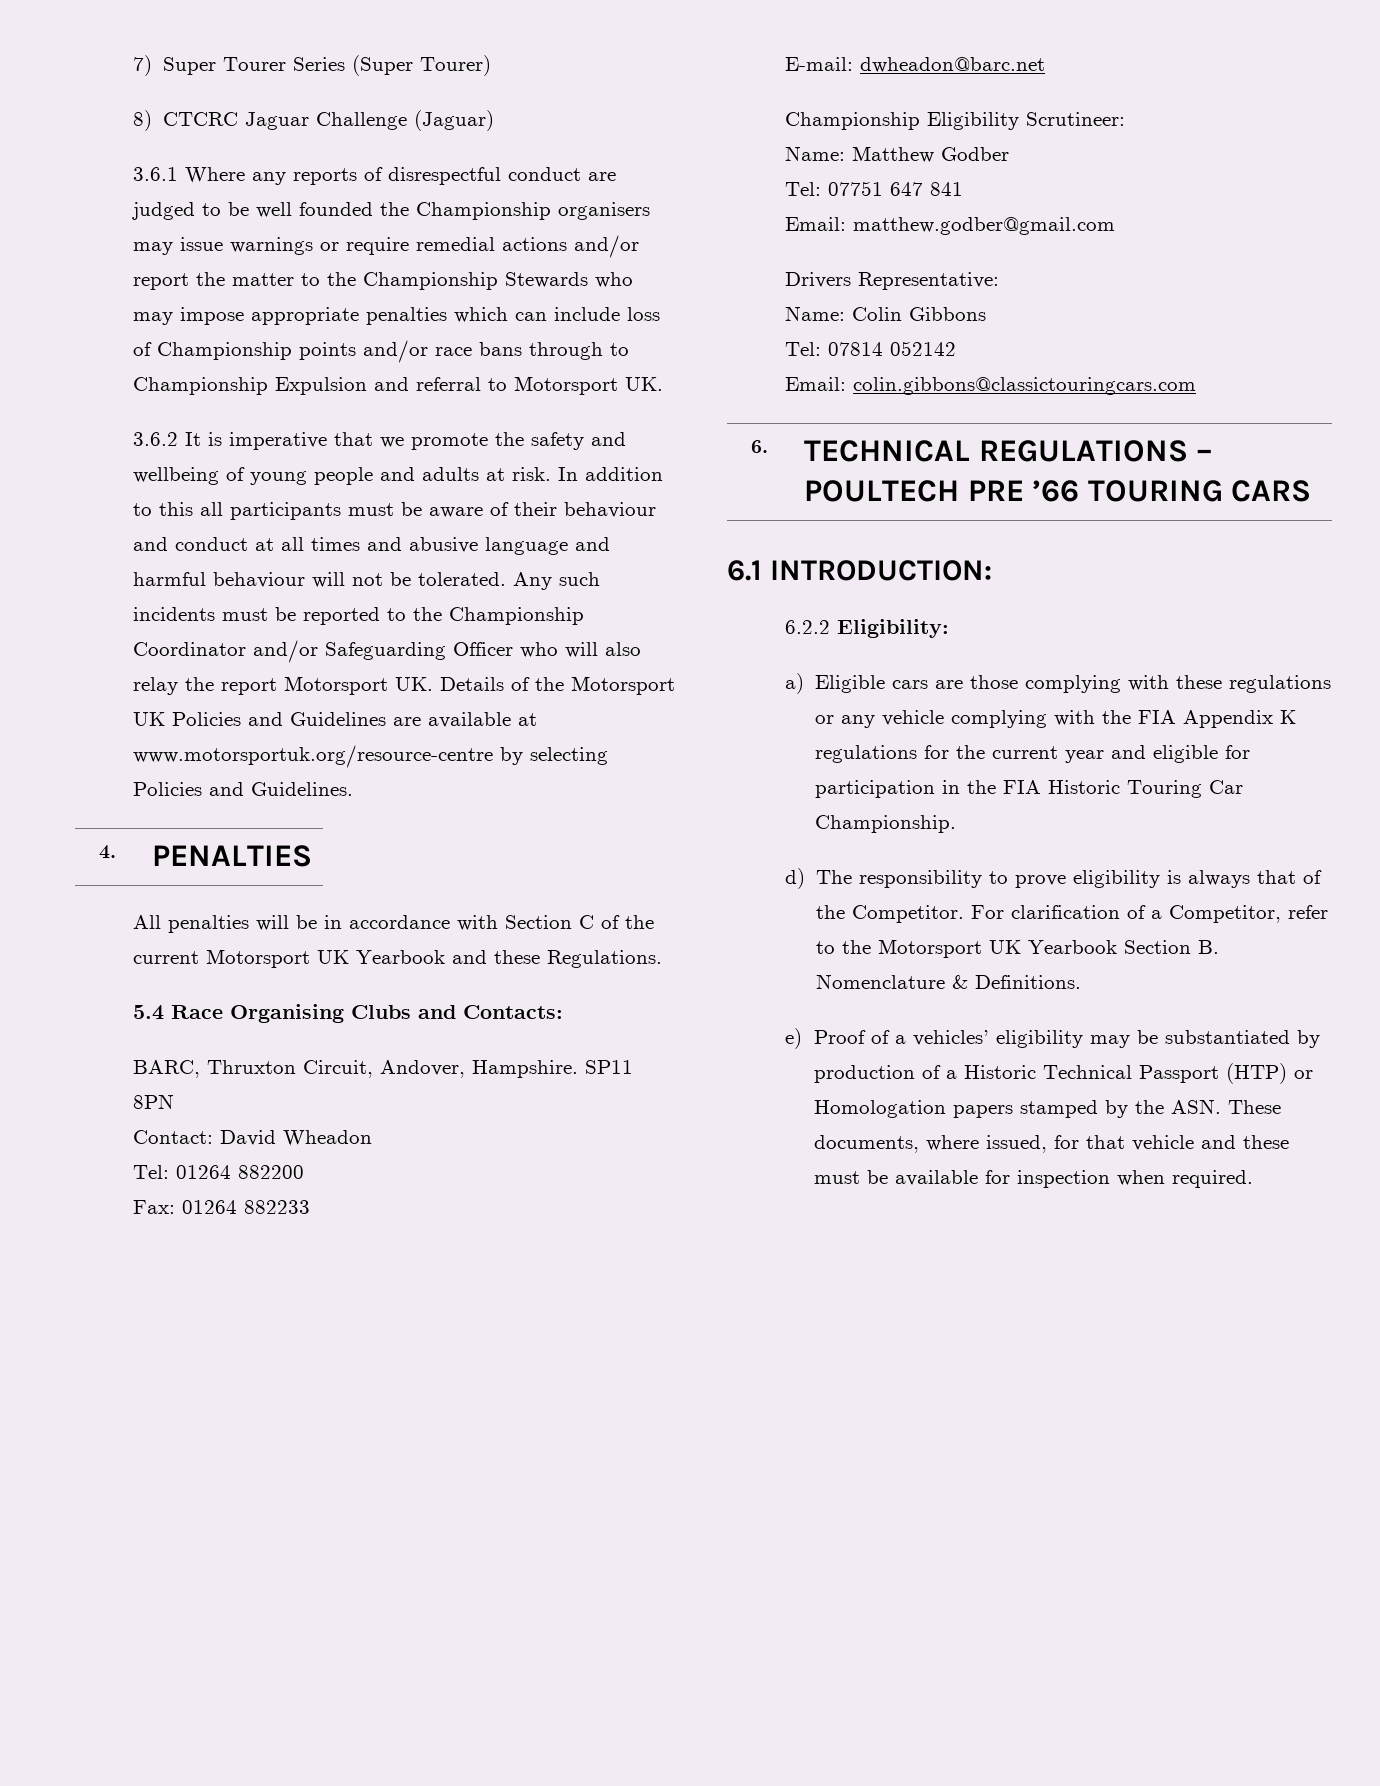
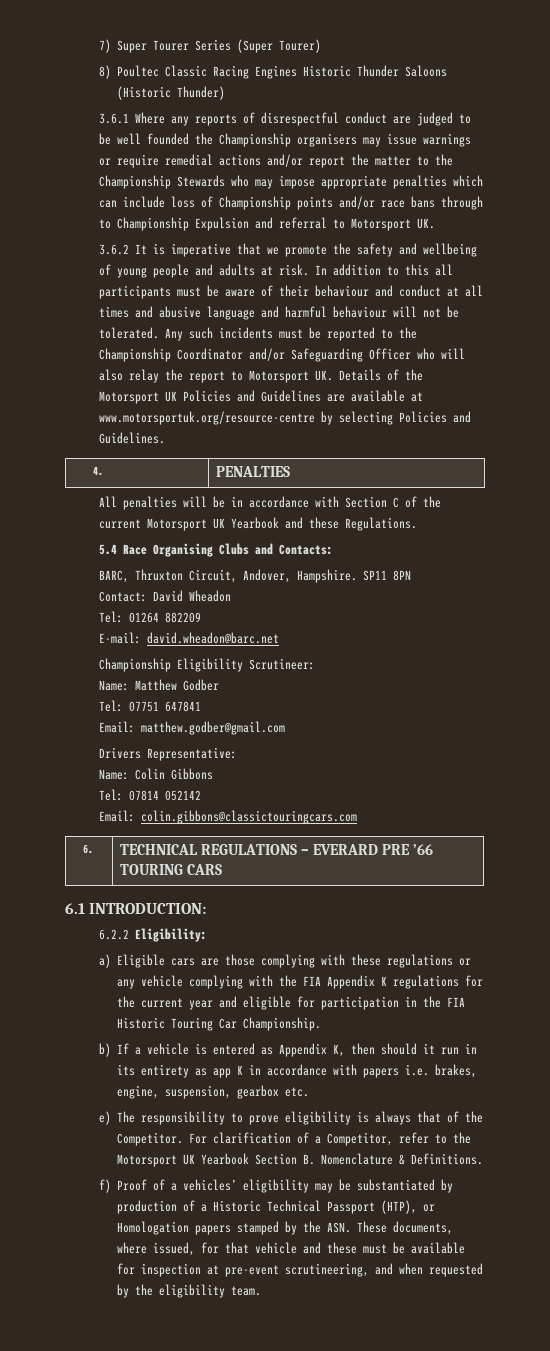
- 8) CTCRC Jaguar Challenge (Jaguar)
+ 8) Poultec Classic Racing Engines Historic Thunder Saloons (Historic Thunder)
- Any such incidents must be reported to the Championship Coordinator and/or Safeguarding Officer who will also relay the report Motorsport UK. Details of the Motorsport UK Policies and Guidelines are available at www.motorsportuk.org/resource-centre by selecting Policies and Guidelines.
+ Any such incidents must be reported to the Championship Coordinator and/or Safeguarding Officer who will also relay the report to Motorsport UK. Details of the Motorsport UK Policies and Guidelines are available at www.motorsportuk.org/resource-centre by selecting Policies and Guidelines.
- Tel: 01264 882200
- Fax: 01264 882233
+ Tel: 01264 882209
- E-mail: dwheadon@barc.net
+ E-mail: david.wheadon@barc.net
- Tel: 07751 647 841
+ Tel: 07751 647841
- 6. | TECHNICAL REGULATIONS – POULTECH PRE ’66 TOURING CARS
+ 6. | TECHNICAL REGULATIONS – EVERARD PRE ’66 TOURING CARS
- d) The responsibility to prove eligibility is always that of the Competitor.
+ b) If a vehicle is entered as Appendix K, then should it run in its entirety as app K in accordance with papers i.e. brakes, engine, suspension, gearbox etc.
+ e) The responsibility to prove eligibility is always that of the Competitor.
- e) Proof of a vehicles’ eligibility may be substantiated by production of a Historic Technical Passport (HTP) or Homologation papers stamped by the ASN. These documents, where issued, for that vehicle and these must be available for inspection when required.
+ f) Proof of a vehicles’ eligibility may be substantiated by production of a Historic Technical Passport (HTP), or Homologation papers stamped by the ASN. These documents, where issued, for that vehicle and these must be available for inspection at pre-event scrutineering, and when requested by the eligibility team.

